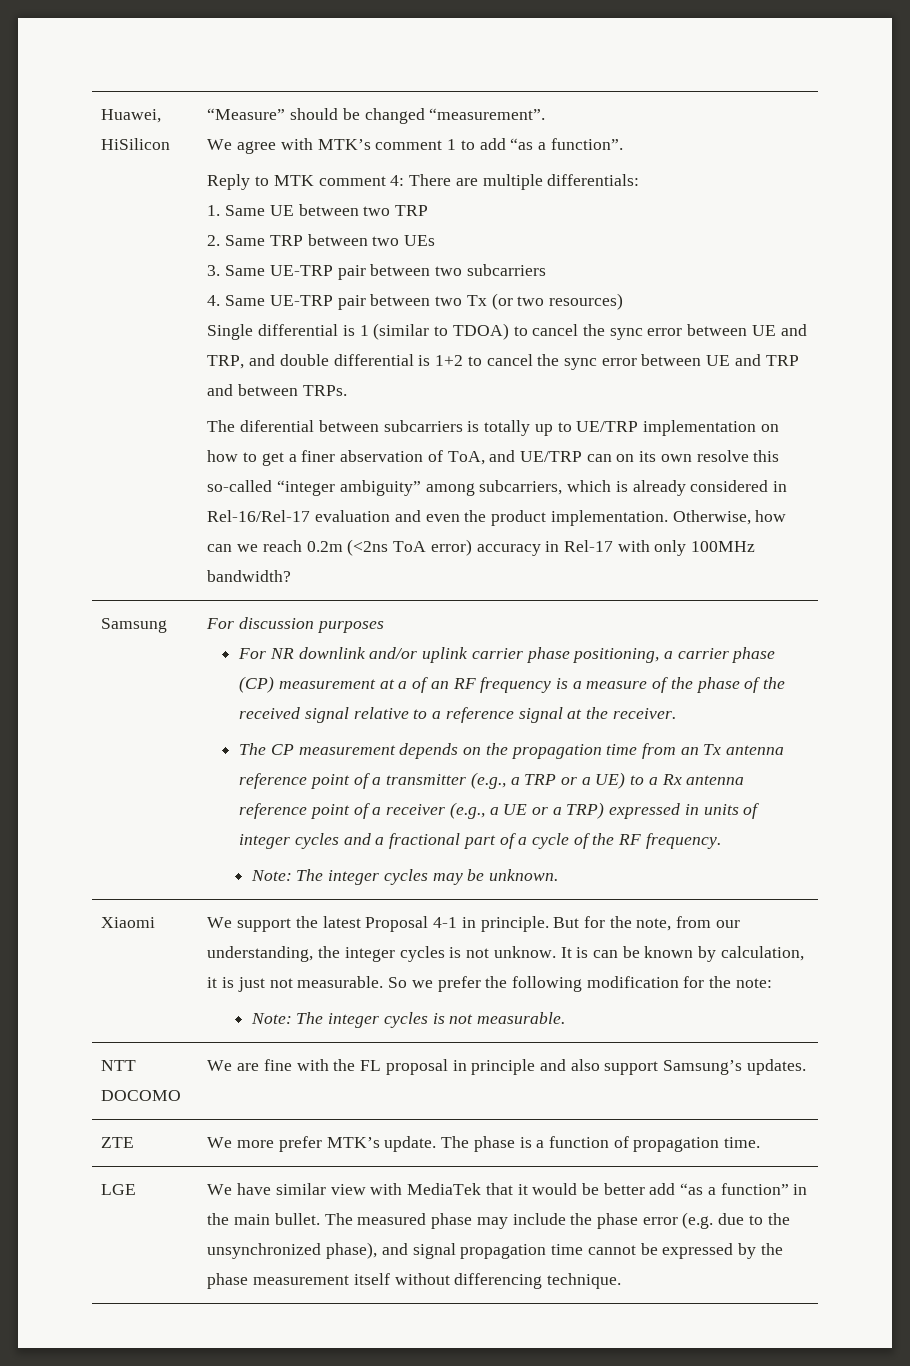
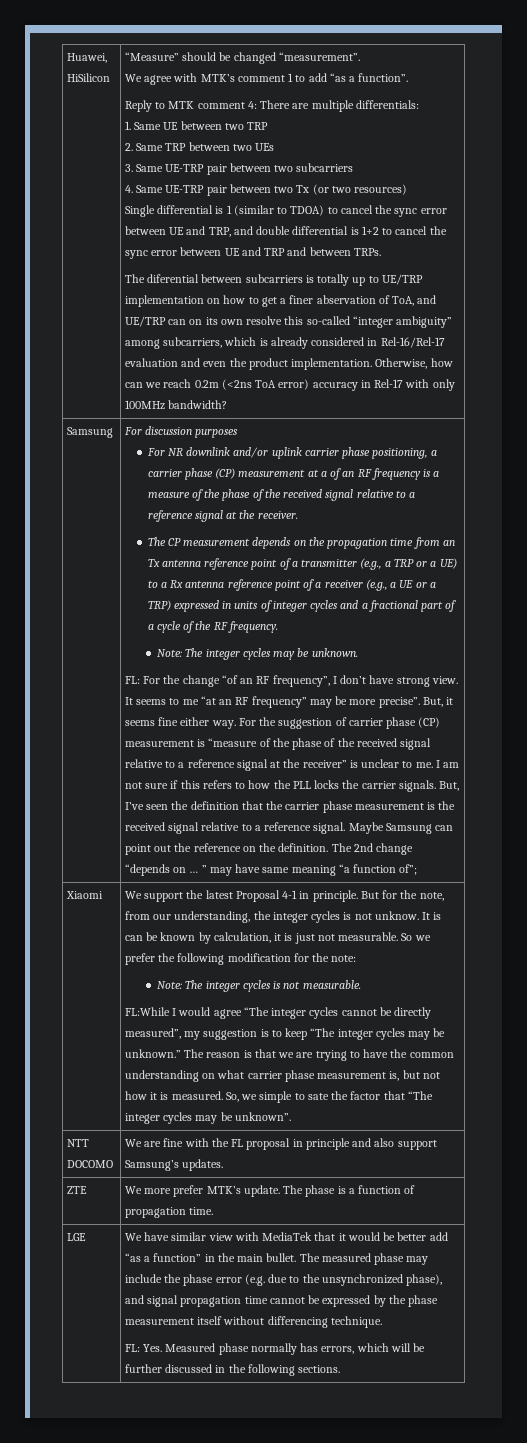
+ FL: For the change “of an RF frequency”, I don’t have strong view. It seems to me “at an RF frequency” may be more precise”. But, it seems fine either way. For the suggestion of carrier phase (CP) measurement is “measure of the phase of the received signal relative to a reference signal at the receiver” is unclear to me. I am not sure if this refers to how the PLL locks the carrier signals. But, I’ve seen the definition that the carrier phase measurement is the received signal relative to a reference signal. Maybe Samsung can point out the reference on the definition. The 2nd change “depends on … ” may have same meaning “a function of”;
+ FL:While I would agree “The integer cycles cannot be directly measured”, my suggestion is to keep “The integer cycles may be unknown.” The reason is that we are trying to have the common understanding on what carrier phase measurement is, but not how it is measured. So, we simple to sate the factor that “The integer cycles may be unknown”.
+ FL: Yes. Measured phase normally has errors, which will be further discussed in the following sections.

